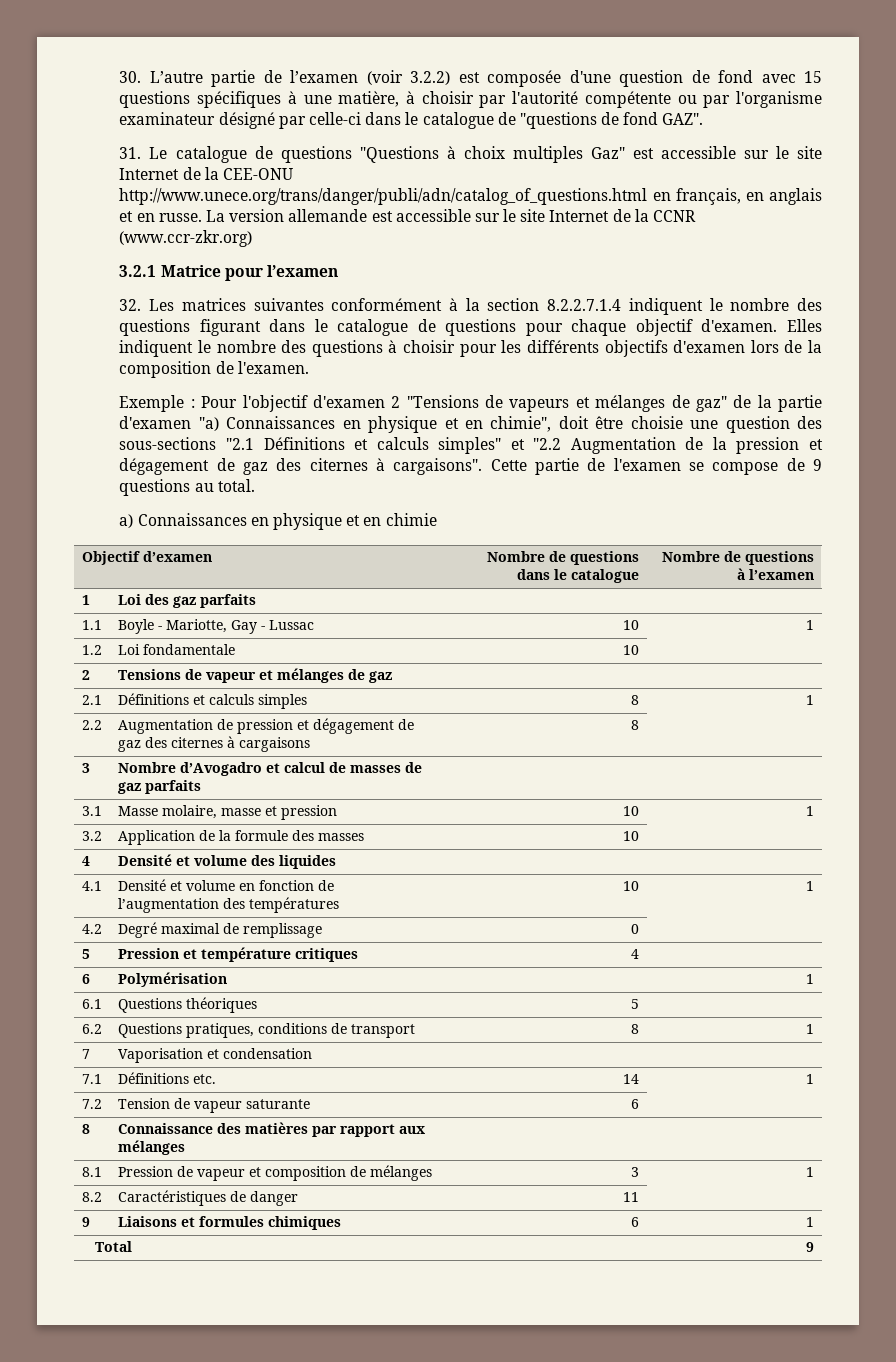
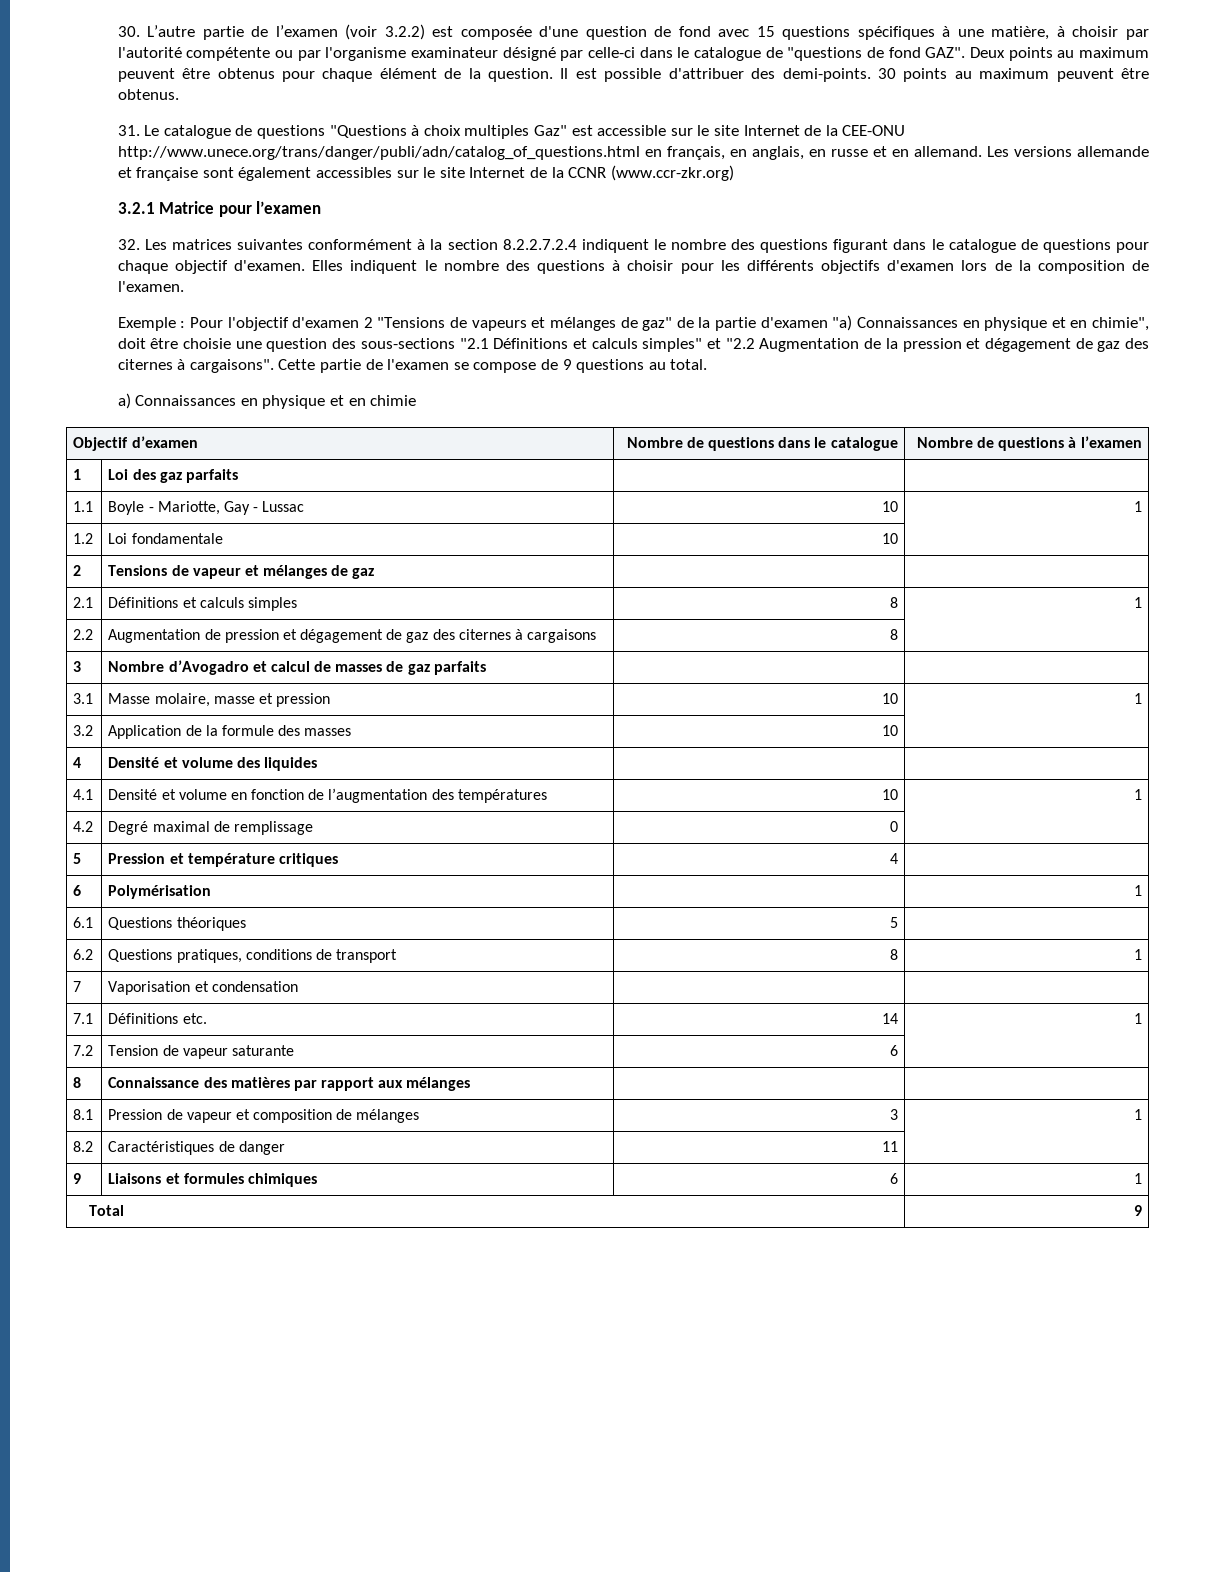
+ Deux points au maximum peuvent être obtenus pour chaque élément de la question. Il est possible d'attribuer des demi-points. 30 points au maximum peuvent être obtenus.
- 31. Le catalogue de questions "Questions à choix multiples Gaz" est accessible sur le site Internet de la CEE-ONU http://www.unece.org/trans/danger/publi/adn/catalog_of_questions.html en français, en anglais et en russe. La version allemande est accessible sur le site Internet de la CCNR (www.ccr-zkr.org)
+ 31. Le catalogue de questions "Questions à choix multiples Gaz" est accessible sur le site Internet de la CEE-ONU http://www.unece.org/trans/danger/publi/adn/catalog_of_questions.html en français, en anglais, en russe et en allemand. Les versions allemande et française sont également accessibles sur le site Internet de la CCNR (www.ccr-zkr.org)
- 32. Les matrices suivantes conformément à la section 8.2.2.7.1.4 indiquent le nombre des questions figurant dans le catalogue de questions pour chaque objectif d'examen.
+ 32. Les matrices suivantes conformément à la section 8.2.2.7.2.4 indiquent le nombre des questions figurant dans le catalogue de questions pour chaque objectif d'examen.

